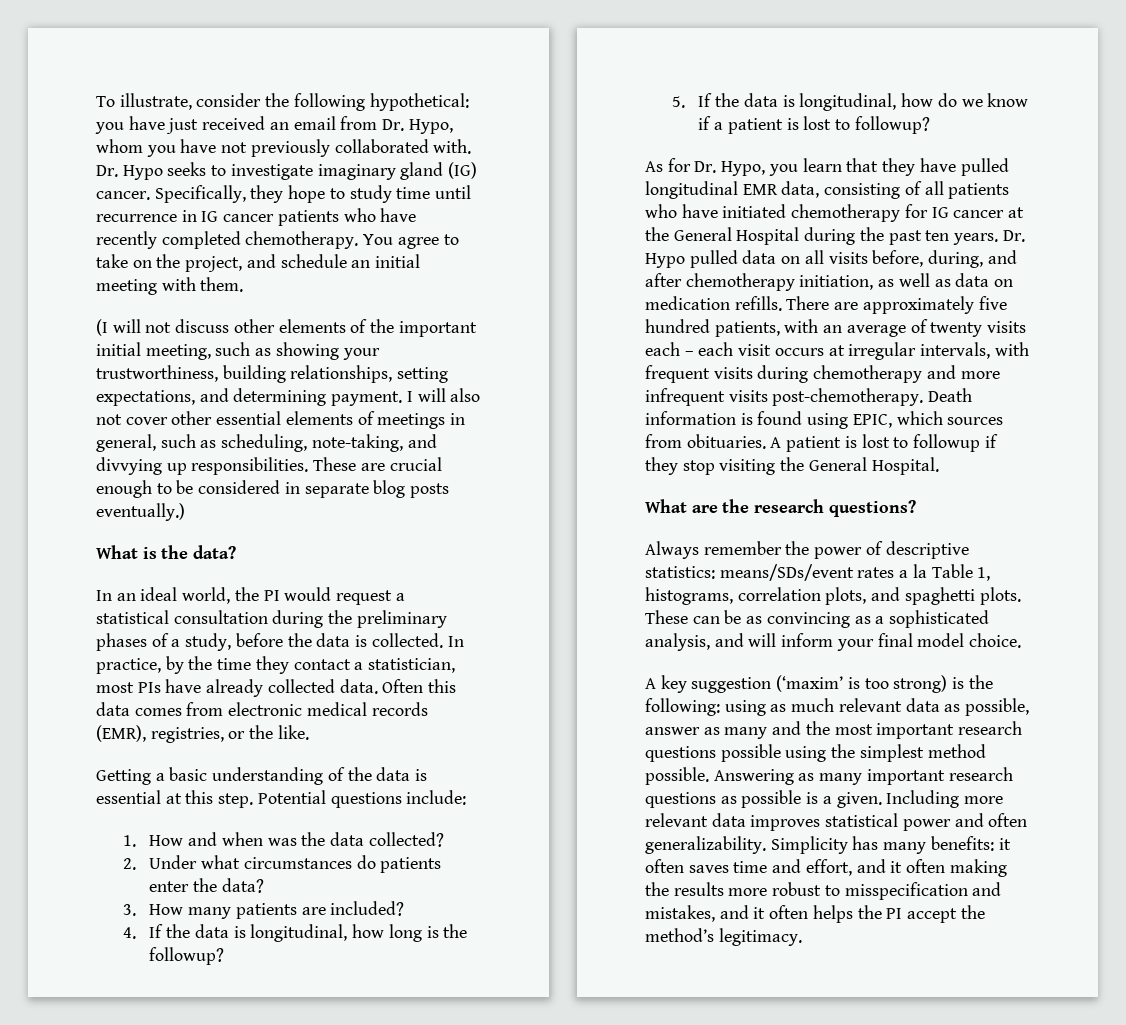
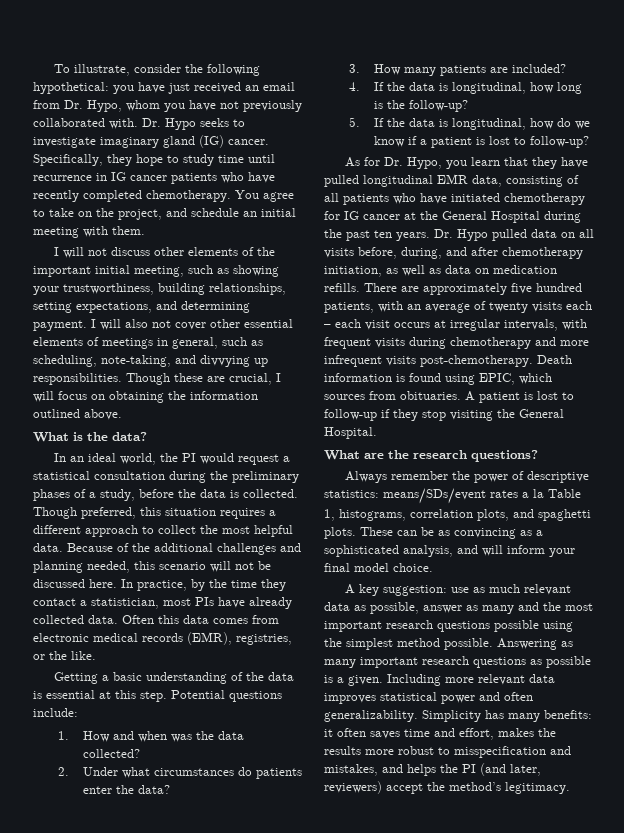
- (I will not discuss other elements of the important initial meeting, such as showing your trustworthiness, building relationships, setting expectations, and determining payment.
+ I will not discuss other elements of the important initial meeting, such as showing your trustworthiness, building relationships, setting expectations, and determining payment.
- These are crucial enough to be considered in separate blog posts eventually.)
+ Though these are crucial, I will focus on obtaining the information outlined above.
+ Though preferred, this situation requires a different approach to collect the most helpful data. Because of the additional challenges and planning needed, this scenario will not be discussed here.
- 4. If the data is longitudinal, how long is the followup?
+ 4. If the data is longitudinal, how long is the follow-up?
- 5. If the data is longitudinal, how do we know if a patient is lost to followup?
+ 5. If the data is longitudinal, how do we know if a patient is lost to follow-up?
- A patient is lost to followup if they stop visiting the General Hospital.
+ A patient is lost to follow-up if they stop visiting the General Hospital.
- A key suggestion (‘maxim’ is too strong) is the following: using as much relevant data as possible, answer as many and the most important research questions possible using the simplest method possible.
+ A key suggestion: use as much relevant data as possible, answer as many and the most important research questions possible using the simplest method possible.
- Simplicity has many benefits: it often saves time and effort, and it often making the results more robust to misspecification and mistakes, and it often helps the PI accept the method’s legitimacy.
+ Simplicity has many benefits: it often saves time and effort, makes the results more robust to misspecification and mistakes, and helps the PI (and later, reviewers) accept the method’s legitimacy.

